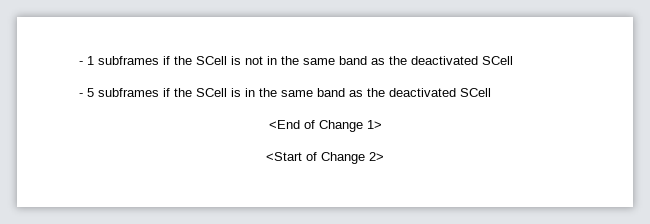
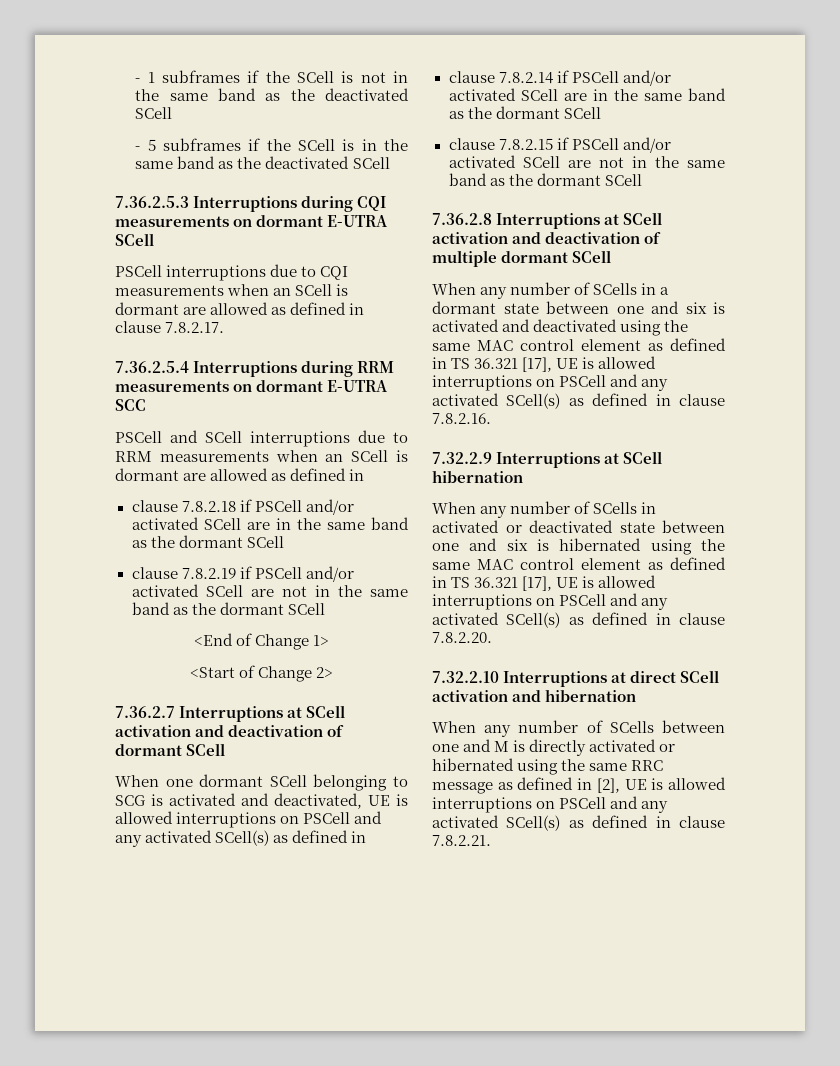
+ 7.36.2.5.3 Interruptions during CQI measurements on dormant E-UTRA SCell
+ PSCell interruptions due to CQI measurements when an SCell is dormant are allowed as defined in clause 7.8.2.17.
+ 7.36.2.5.4 Interruptions during RRM measurements on dormant E-UTRA SCC
+ PSCell and SCell interruptions due to RRM measurements when an SCell is dormant are allowed as defined in
+ clause 7.8.2.18 if PSCell and/or activated SCell are in the same band as the dormant SCell
+ clause 7.8.2.19 if PSCell and/or activated SCell are not in the same band as the dormant SCell
+ 7.36.2.7 Interruptions at SCell activation and deactivation of dormant SCell
+ When one dormant SCell belonging to SCG is activated and deactivated, UE is allowed interruptions on PSCell and any activated SCell(s) as defined in
+ clause 7.8.2.14 if PSCell and/or activated SCell are in the same band as the dormant SCell
+ clause 7.8.2.15 if PSCell and/or activated SCell are not in the same band as the dormant SCell
+ 7.36.2.8 Interruptions at SCell activation and deactivation of multiple dormant SCell
+ When any number of SCells in a dormant state between one and six is activated and deactivated using the same MAC control element as defined in TS 36.321 [17], UE is allowed interruptions on PSCell and any activated SCell(s) as defined in clause 7.8.2.16.
+ 7.32.2.9 Interruptions at SCell hibernation
+ When any number of SCells in activated or deactivated state between one and six is hibernated using the same MAC control element as defined in TS 36.321 [17], UE is allowed interruptions on PSCell and any activated SCell(s) as defined in clause 7.8.2.20.
+ 7.32.2.10 Interruptions at direct SCell activation and hibernation
+ When any number of SCells between one and M is directly activated or hibernated using the same RRC message as defined in [2], UE is allowed interruptions on PSCell and any activated SCell(s) as defined in clause 7.8.2.21.

